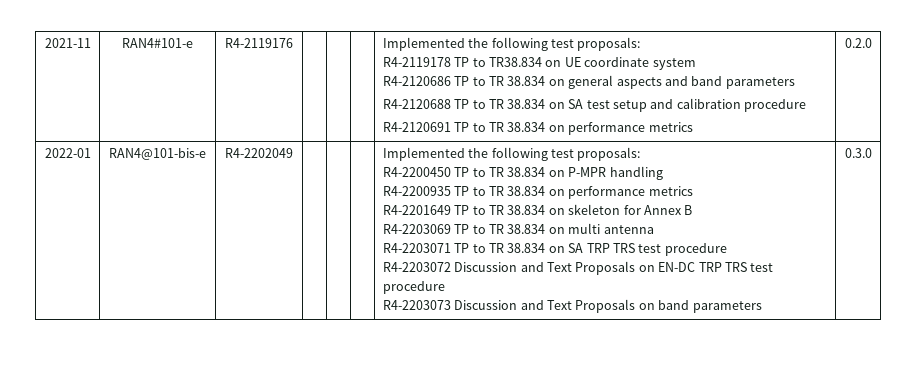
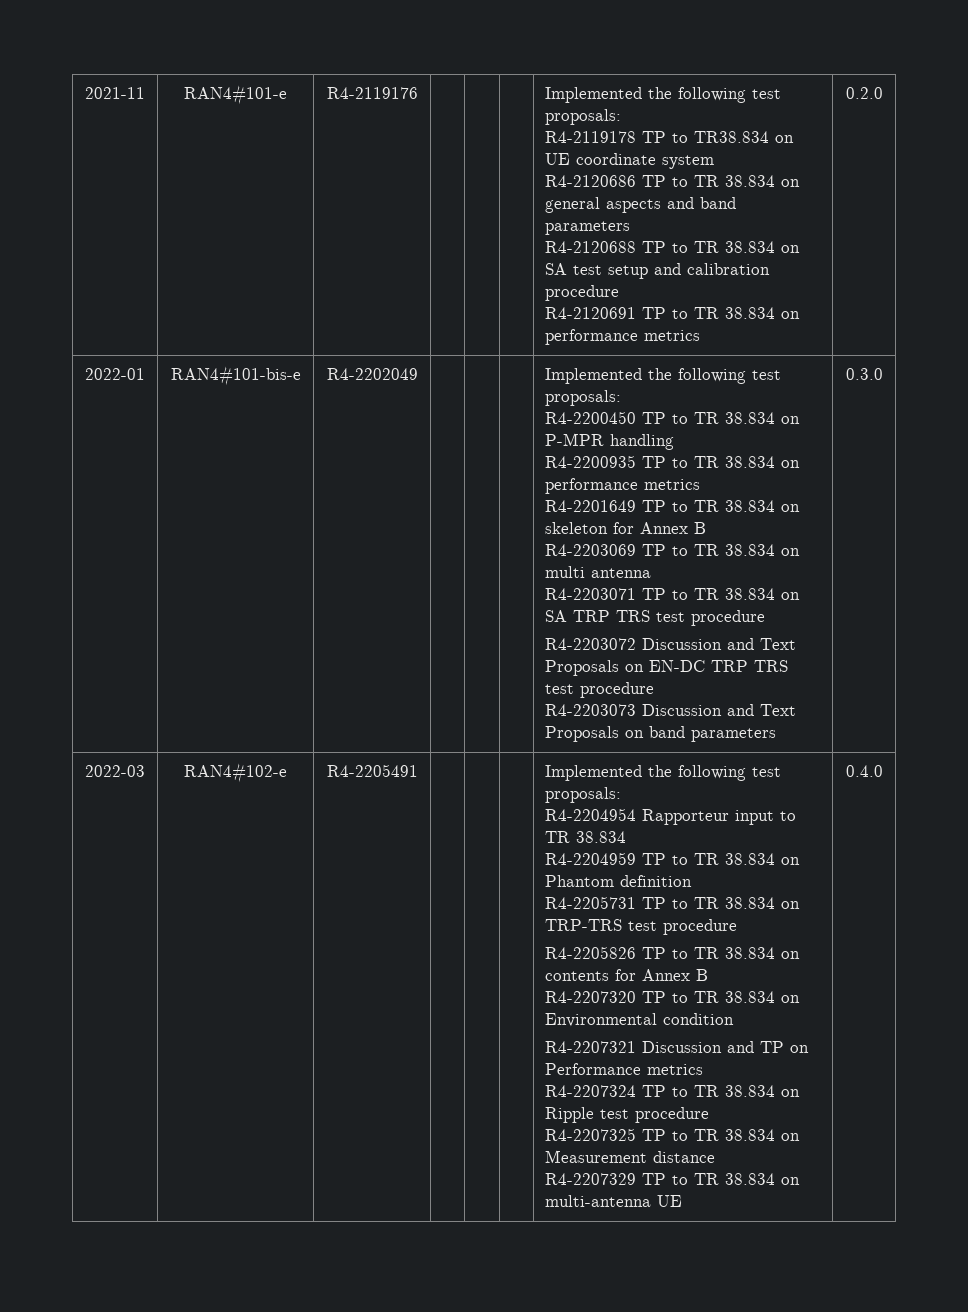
- RAN4@101-bis-e
+ RAN4#101-bis-e
+ 2022-03 | RAN4#102-e | R4-2205491 | | | | Implemented the following test proposals:
+ R4-2204954 Rapporteur input to TR 38.834
+ R4-2204959 TP to TR 38.834 on Phantom definition
+ R4-2205731 TP to TR 38.834 on TRP-TRS test procedure
+ R4-2205826 TP to TR 38.834 on contents for Annex B
+ R4-2207320 TP to TR 38.834 on Environmental condition
+ R4-2207321 Discussion and TP on Performance metrics
+ R4-2207324 TP to TR 38.834 on Ripple test procedure
+ R4-2207325 TP to TR 38.834 on Measurement distance
+ R4-2207329 TP to TR 38.834 on multi-antenna UE | 0.4.0

